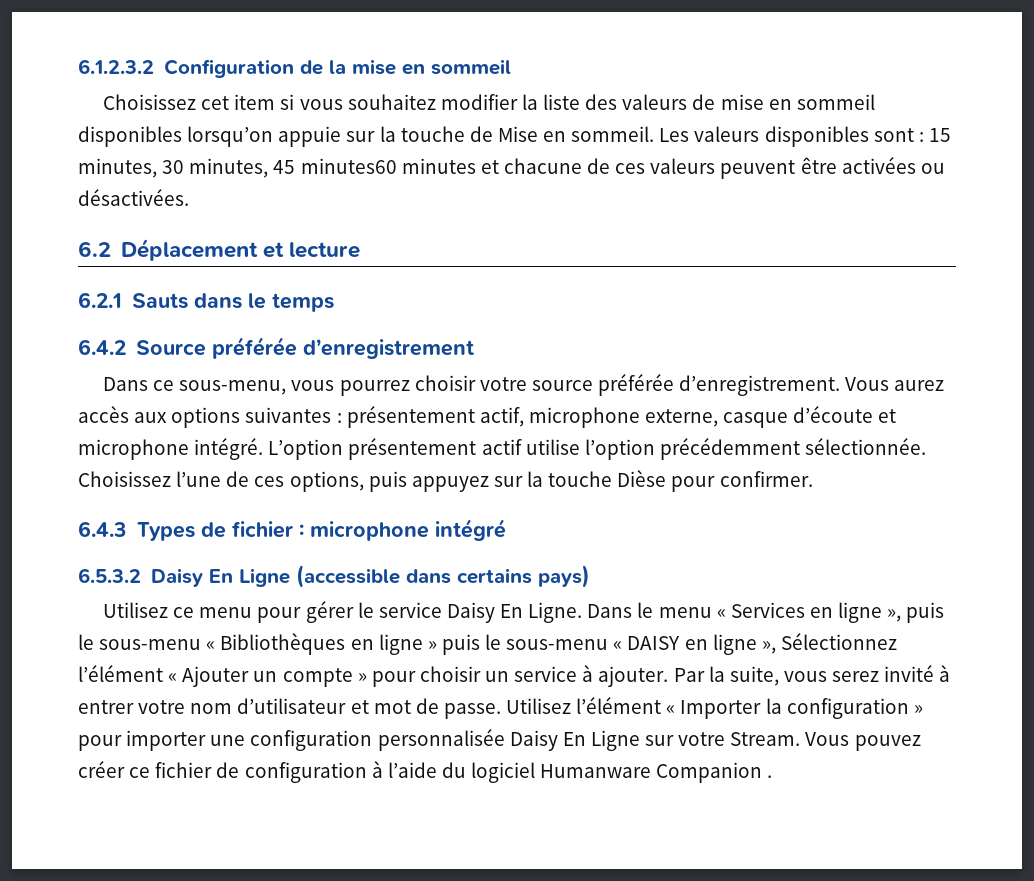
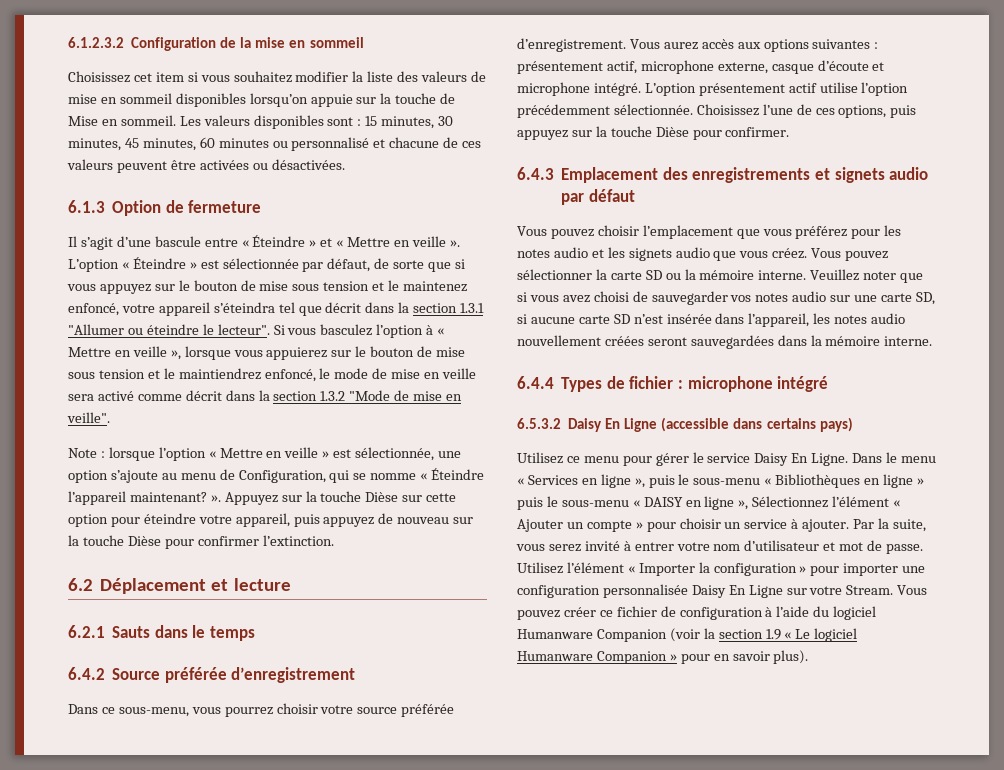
- Les valeurs disponibles sont : 15 minutes, 30 minutes, 45 minutes60 minutes et chacune de ces valeurs peuvent être activées ou désactivées.
+ Les valeurs disponibles sont : 15 minutes, 30 minutes, 45 minutes, 60 minutes ou personnalisé et chacune de ces valeurs peuvent être activées ou désactivées.
+ 6.1.3 Option de fermeture
+ Il s’agit d’une bascule entre « Éteindre » et « Mettre en veille ». L’option « Éteindre » est sélectionnée par défaut, de sorte que si vous appuyez sur le bouton de mise sous tension et le maintenez enfoncé, votre appareil s’éteindra tel que décrit dans la section 1.3.1 "Allumer ou éteindre le lecteur". Si vous basculez l’option à « Mettre en veille », lorsque vous appuierez sur le bouton de mise sous tension et le maintiendrez enfoncé, le mode de mise en veille sera activé comme décrit dans la section 1.3.2 "Mode de mise en veille".
+ Note : lorsque l’option « Mettre en veille » est sélectionnée, une option s’ajoute au menu de Configuration, qui se nomme « Éteindre l’appareil maintenant? ». Appuyez sur la touche Dièse sur cette option pour éteindre votre appareil, puis appuyez de nouveau sur la touche Dièse pour confirmer l’extinction.
- 6.4.3 Types de fichier : microphone intégré
+ 6.4.3 Emplacement des enregistrements et signets audio par défaut
+ Vous pouvez choisir l’emplacement que vous préférez pour les notes audio et les signets audio que vous créez. Vous pouvez sélectionner la carte SD ou la mémoire interne. Veuillez noter que si vous avez choisi de sauvegarder vos notes audio sur une carte SD, si aucune carte SD n’est insérée dans l’appareil, les notes audio nouvellement créées seront sauvegardées dans la mémoire interne.
+ 6.4.4 Types de fichier : microphone intégré
- Vous pouvez créer ce fichier de configuration à l’aide du logiciel Humanware Companion .
+ Vous pouvez créer ce fichier de configuration à l’aide du logiciel Humanware Companion (voir la section 1.9 « Le logiciel Humanware Companion » pour en savoir plus).

